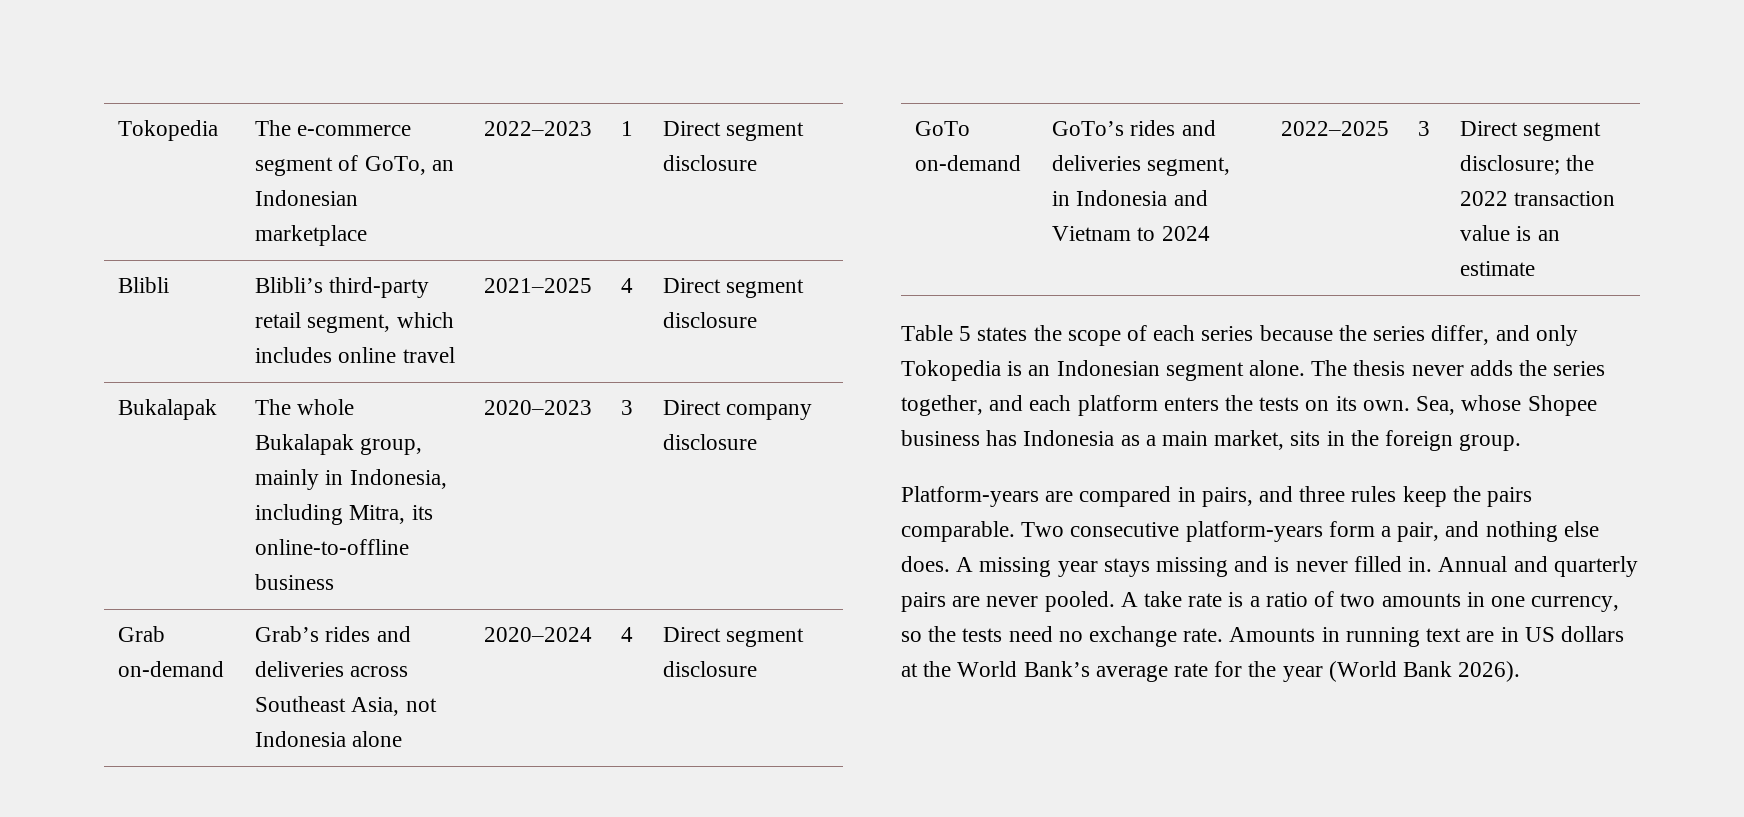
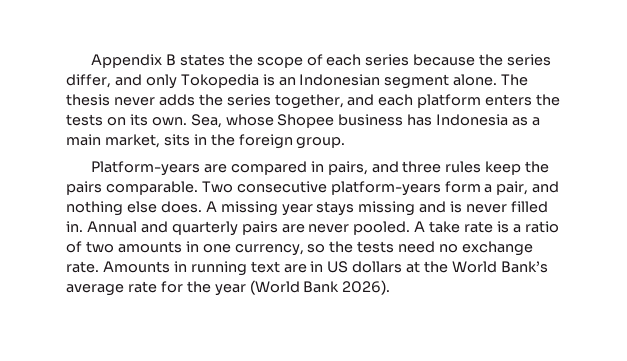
- Tokopedia | The e-commerce segment of GoTo, an Indonesian marketplace | 2022–2023 | 1 | Direct segment disclosure
- Blibli | Blibli’s third-party retail segment, which includes online travel | 2021–2025 | 4 | Direct segment disclosure
- Bukalapak | The whole Bukalapak group, mainly in Indonesia, including Mitra, its online-to-offline business | 2020–2023 | 3 | Direct company disclosure
- Grab on-demand | Grab’s rides and deliveries across Southeast Asia, not Indonesia alone | 2020–2024 | 4 | Direct segment disclosure
- GoTo on-demand | GoTo’s rides and deliveries segment, in Indonesia and Vietnam to 2024 | 2022–2025 | 3 | Direct segment disclosure; the 2022 transaction value is an estimate
- Table 5 states the scope of each series because the series differ, and only Tokopedia is an Indonesian segment alone.
+ Appendix B states the scope of each series because the series differ, and only Tokopedia is an Indonesian segment alone.

